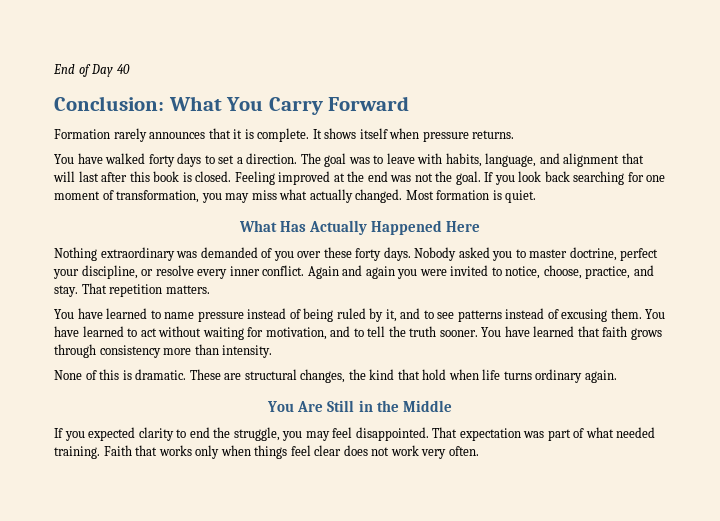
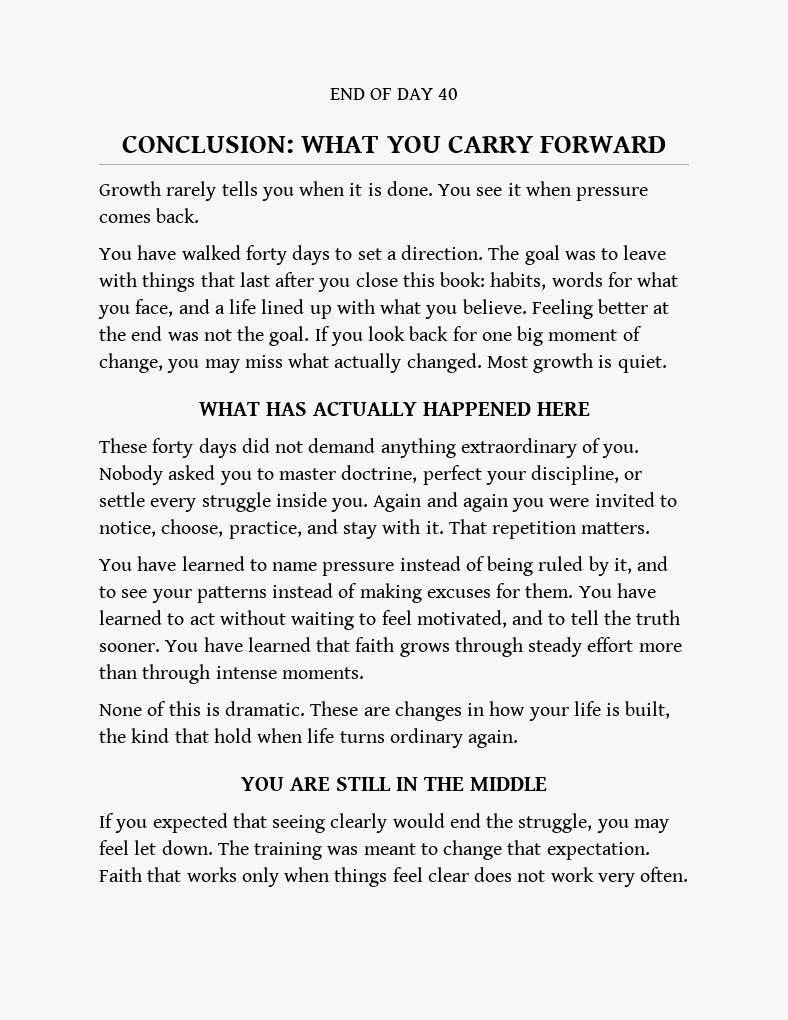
- End of Day 40
- Conclusion: What You Carry Forward
- Formation rarely announces that it is complete. It shows itself when pressure returns.
+ END OF DAY 40
+ CONCLUSION: WHAT YOU CARRY FORWARD
+ Growth rarely tells you when it is done. You see it when pressure comes back.
- The goal was to leave with habits, language, and alignment that will last after this book is closed. Feeling improved at the end was not the goal.
+ The goal was to leave with things that last after you close this book: habits, words for what you face, and a life lined up with what you believe. Feeling better at the end was not the goal.
- If you look back searching for one moment of transformation, you may miss what actually changed.
+ If you look back for one big moment of change, you may miss what actually changed.
- Most formation is quiet.
+ Most growth is quiet.
- What Has Actually Happened Here
- Nothing extraordinary was demanded of you over these forty days.
+ WHAT HAS ACTUALLY HAPPENED HERE
+ These forty days did not demand anything extraordinary of you.
- Nobody asked you to master doctrine, perfect your discipline, or resolve every inner conflict.
+ Nobody asked you to master doctrine, perfect your discipline, or settle every struggle inside you.
- Again and again you were invited to notice, choose, practice, and stay.
+ Again and again you were invited to notice, choose, practice, and stay with it.
- You have learned to name pressure instead of being ruled by it, and to see patterns instead of excusing them.
+ You have learned to name pressure instead of being ruled by it, and to see your patterns instead of making excuses for them.
- You have learned to act without waiting for motivation, and to tell the truth sooner.
+ You have learned to act without waiting to feel motivated, and to tell the truth sooner.
- You have learned that faith grows through consistency more than intensity.
+ You have learned that faith grows through steady effort more than through intense moments.
- These are structural changes, the kind that hold when life turns ordinary again.
+ These are changes in how your life is built, the kind that hold when life turns ordinary again.
- You Are Still in the Middle
+ YOU ARE STILL IN THE MIDDLE
- If you expected clarity to end the struggle, you may feel disappointed. That expectation was part of what needed training.
+ If you expected that seeing clearly would end the struggle, you may feel let down. The training was meant to change that expectation.

